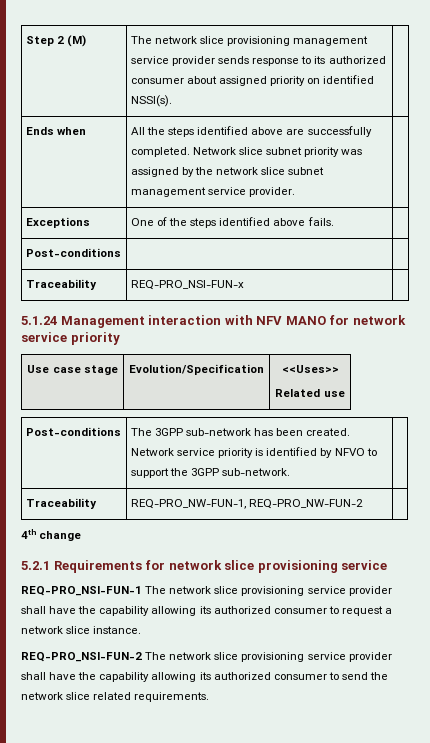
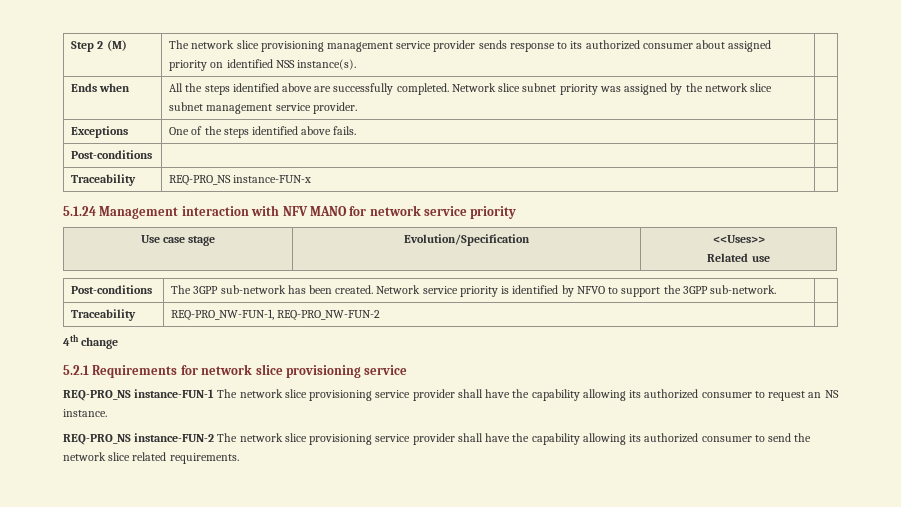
- Step 2 (M) | The network slice provisioning management service provider sends response to its authorized consumer about assigned priority on identified NSSI(s). |
+ Step 2 (M) | The network slice provisioning management service provider sends response to its authorized consumer about assigned priority on identified NSS instance(s). |
- Traceability | REQ-PRO_NSI-FUN-x |
+ Traceability | REQ-PRO_NS instance-FUN-x |
- REQ-PRO_NSI-FUN-1 The network slice provisioning service provider shall have the capability allowing its authorized consumer to request a network slice instance.
+ REQ-PRO_NS instance-FUN-1 The network slice provisioning service provider shall have the capability allowing its authorized consumer to request an NS instance.
- REQ-PRO_NSI-FUN-2 The network slice provisioning service provider shall have the capability allowing its authorized consumer to send the network slice related requirements.
+ REQ-PRO_NS instance-FUN-2 The network slice provisioning service provider shall have the capability allowing its authorized consumer to send the network slice related requirements.

